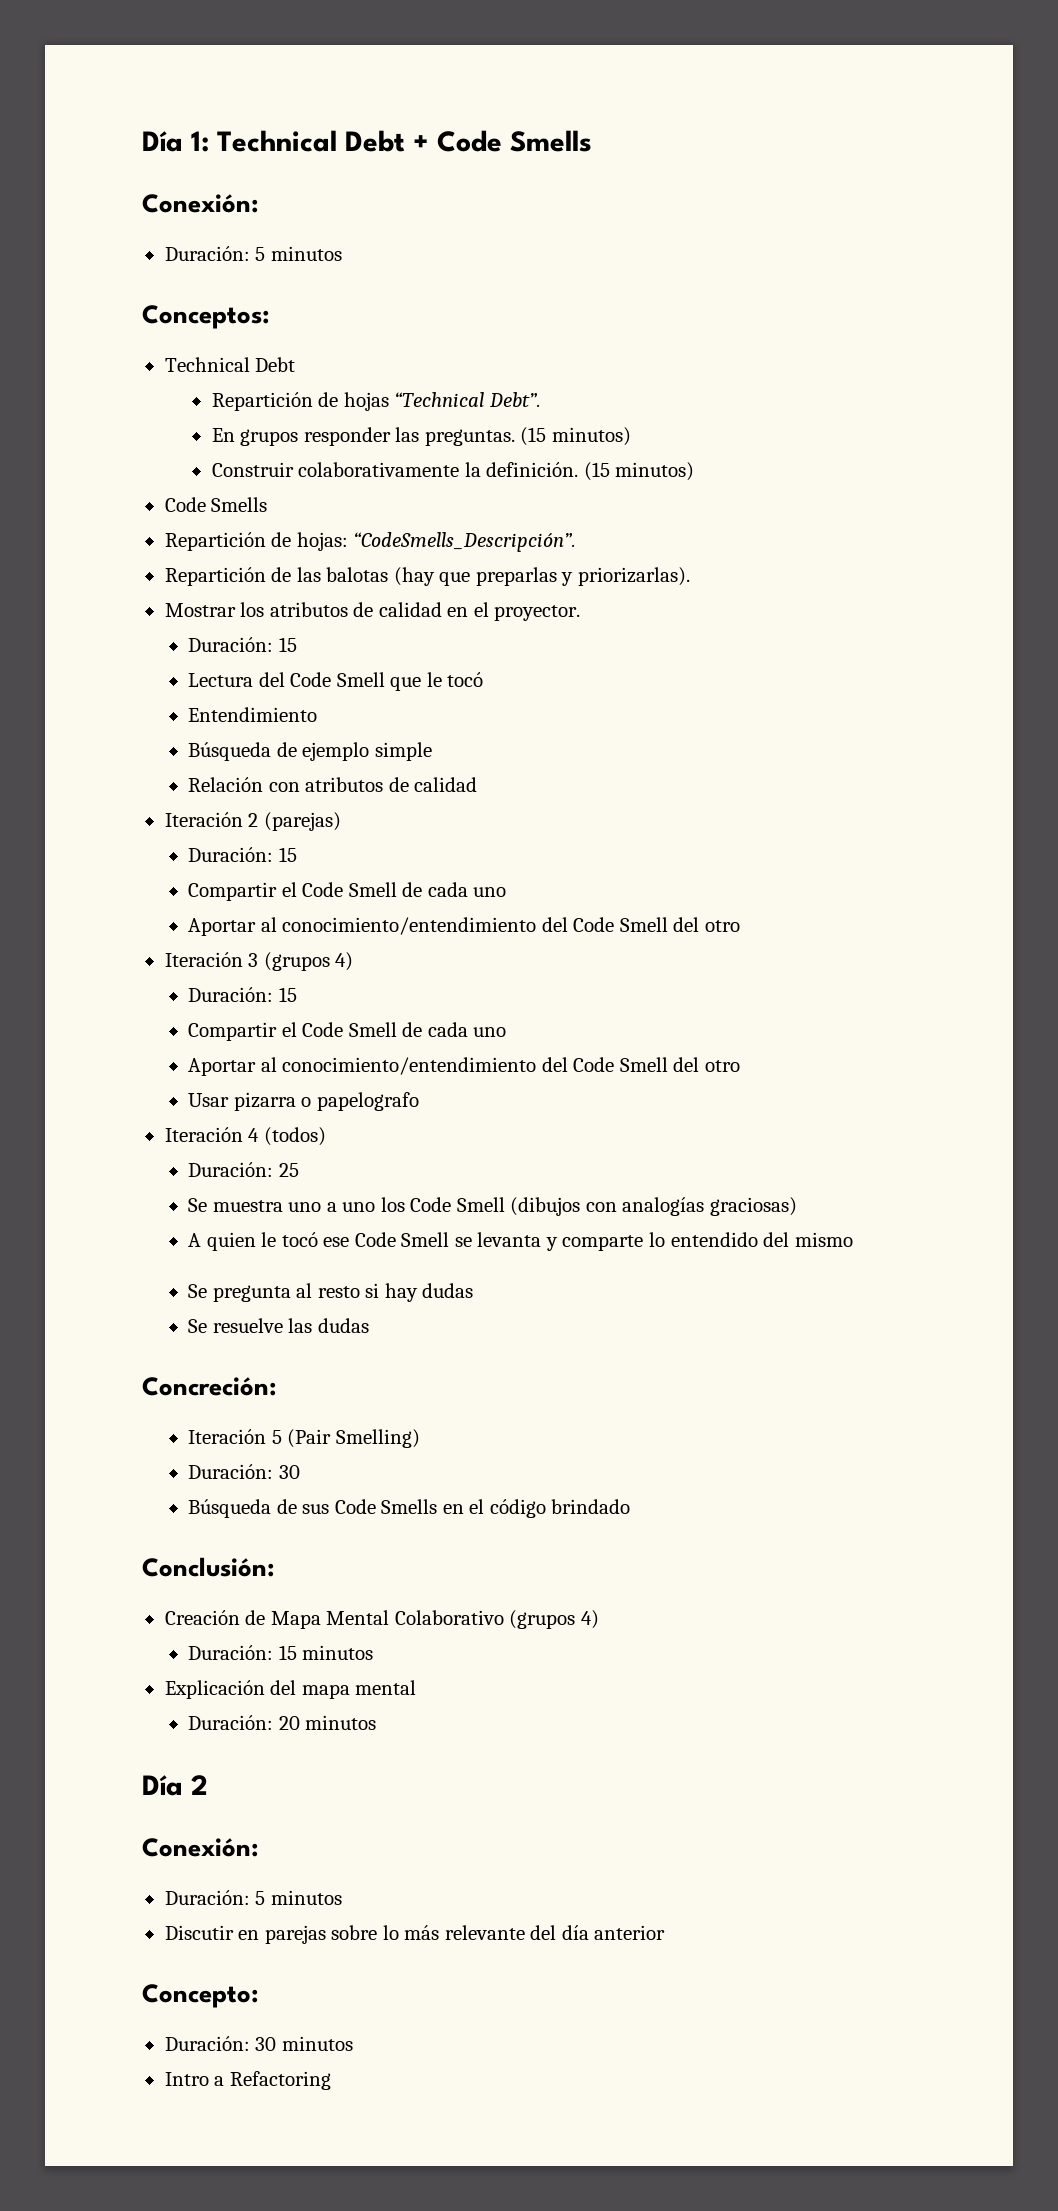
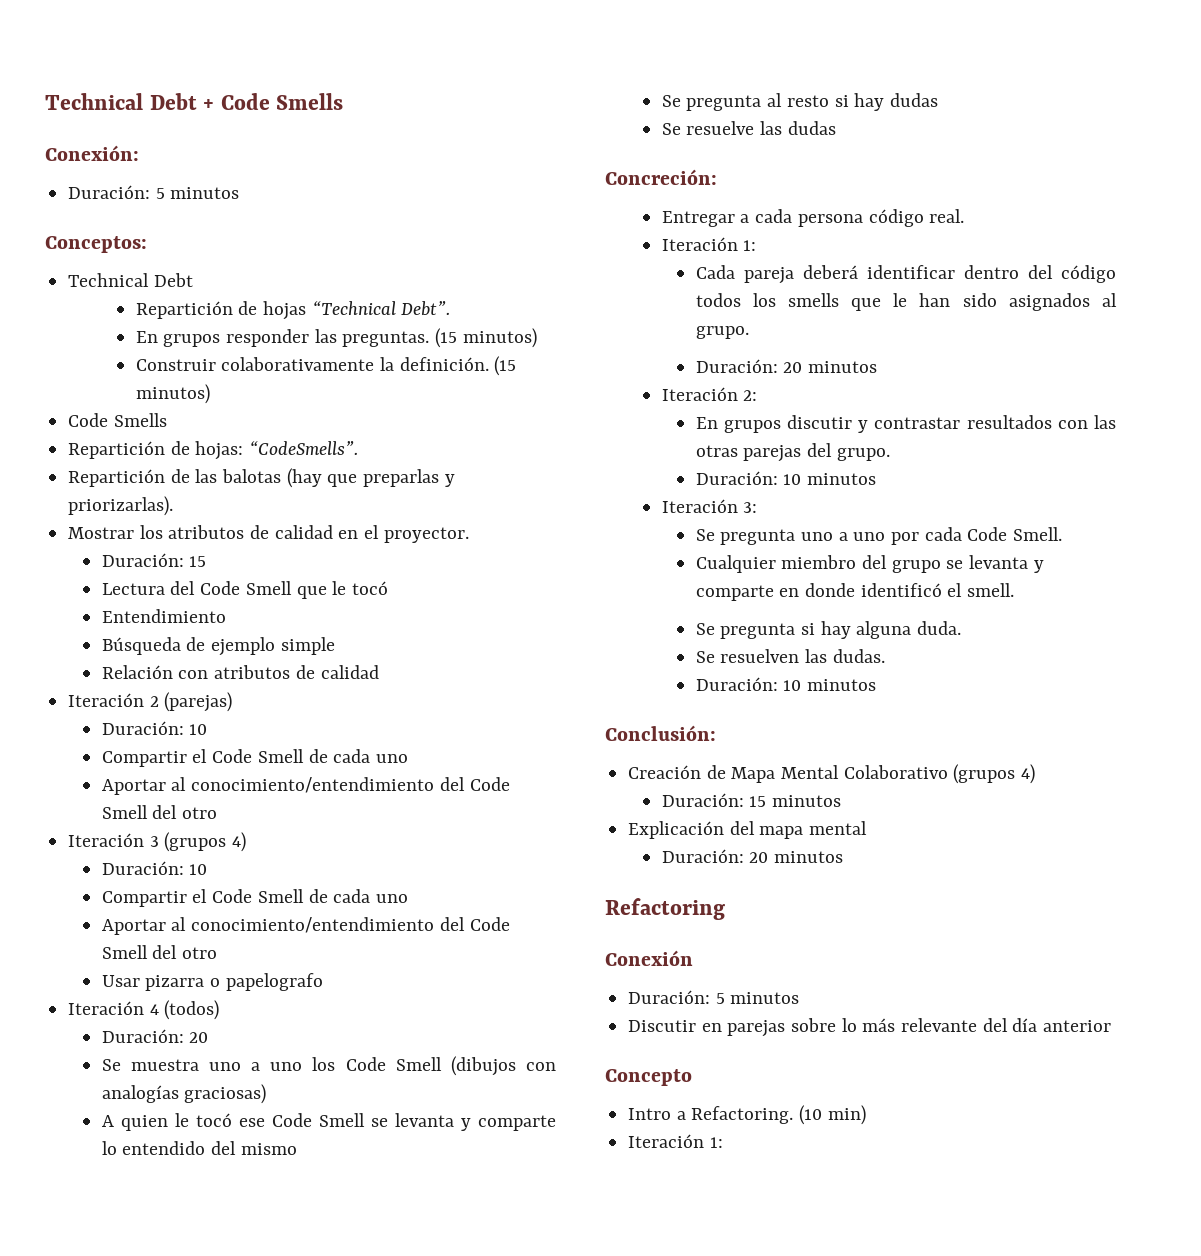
- Día 1: Technical Debt + Code Smells
+ Technical Debt + Code Smells
- Repartición de hojas: “CodeSmells_Descripción”.
+ Repartición de hojas: “CodeSmells”.
  Iteración 2 (parejas)
- Duración: 15
+ Duración: 10
  Iteración 3 (grupos 4)
- Duración: 15
+ Duración: 10
  Iteración 4 (todos)
- Duración: 25
+ Duración: 20
- Iteración 5 (Pair Smelling)
- Duración: 30
- Búsqueda de sus Code Smells en el código brindado
+ Entregar a cada persona código real.
+ Iteración 1:
+ Cada pareja deberá identificar dentro del código todos los smells que le han sido asignados al grupo.
+ Duración: 20 minutos
+ Iteración 2:
+ En grupos discutir y contrastar resultados con las otras parejas del grupo.
+ Duración: 10 minutos
+ Iteración 3:
+ Se pregunta uno a uno por cada Code Smell.
+ Cualquier miembro del grupo se levanta y comparte en donde identificó el smell.
+ Se pregunta si hay alguna duda.
+ Se resuelven las dudas.
+ Duración: 10 minutos
- Día 2
- Conexión:
+ Refactoring
+ Conexión
- Concepto:
- Duración: 30 minutos
- Intro a Refactoring
+ Concepto
+ Intro a Refactoring. (10 min)
+ Iteración 1:

